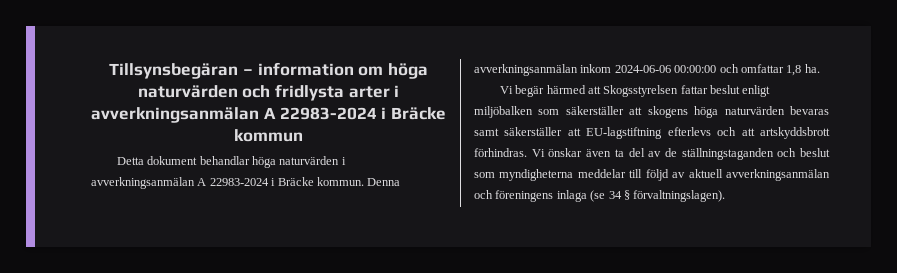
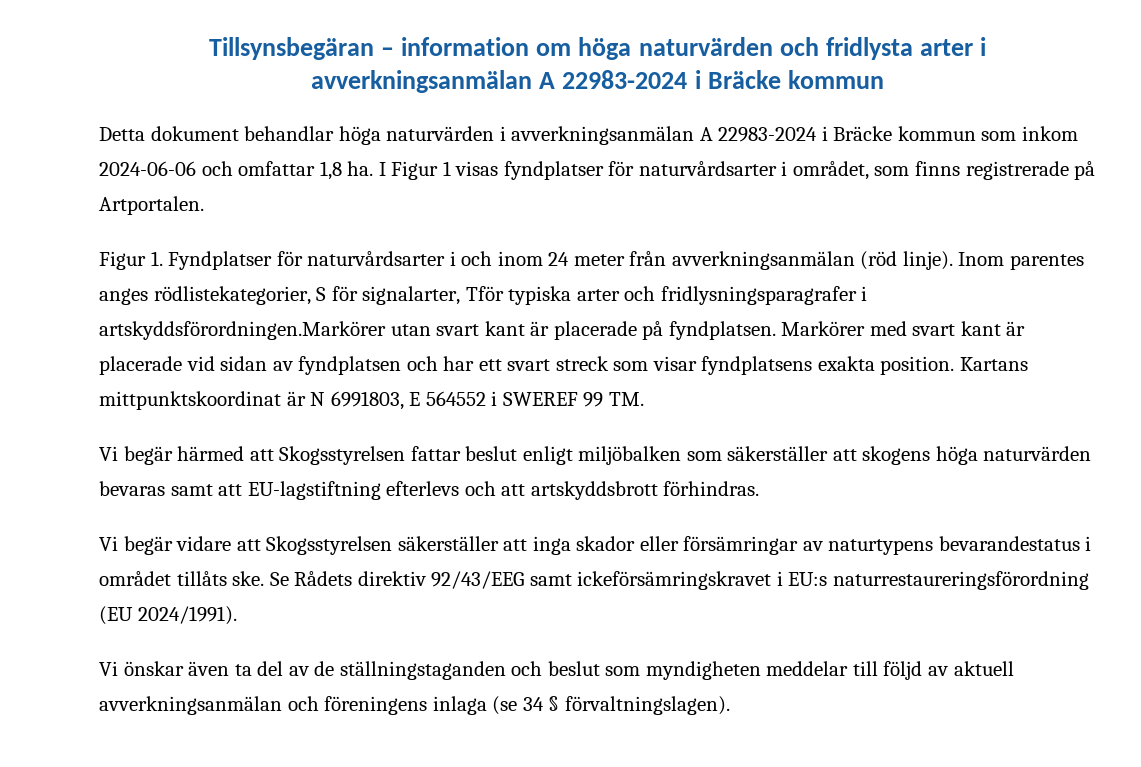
- Detta dokument behandlar höga naturvärden i avverkningsanmälan A 22983-2024 i Bräcke kommun. Denna avverkningsanmälan inkom 2024-06-06 00:00:00 och omfattar 1,8 ha.
+ Detta dokument behandlar höga naturvärden i avverkningsanmälan A 22983-2024 i Bräcke kommun som inkom 2024-06-06 och omfattar 1,8 ha. I Figur 1 visas fyndplatser för naturvårdsarter i området, som finns registrerade på Artportalen.
+ Figur 1. Fyndplatser för naturvårdsarter i och inom 24 meter från avverkningsanmälan (röd linje). Inom parentes anges rödlistekategorier, S för signalarter, Tför typiska arter och fridlysningsparagrafer i artskyddsförordningen.Markörer utan svart kant är placerade på fyndplatsen. Markörer med svart kant är placerade vid sidan av fyndplatsen och har ett svart streck som visar fyndplatsens exakta position. Kartans mittpunktskoordinat är N 6991803, E 564552 i SWEREF 99 TM.
- Vi begär härmed att Skogsstyrelsen fattar beslut enligt miljöbalken som säkerställer att skogens höga naturvärden bevaras samt säkerställer att EU-lagstiftning efterlevs och att artskyddsbrott förhindras. Vi önskar även ta del av de ställningstaganden och beslut som myndigheterna meddelar till följd av aktuell avverkningsanmälan och föreningens inlaga (se 34 § förvaltningslagen).
+ Vi begär härmed att Skogsstyrelsen fattar beslut enligt miljöbalken som säkerställer att skogens höga naturvärden bevaras samt att EU-lagstiftning efterlevs och att artskyddsbrott förhindras.
+ Vi begär vidare att Skogsstyrelsen säkerställer att inga skador eller försämringar av naturtypens bevarandestatus i området tillåts ske. Se Rådets direktiv 92/43/EEG samt ickeförsämringskravet i EU:s naturrestaureringsförordning (EU 2024/1991).
+ Vi önskar även ta del av de ställningstaganden och beslut som myndigheten meddelar till följd av aktuell avverkningsanmälan och föreningens inlaga (se 34 § förvaltningslagen).

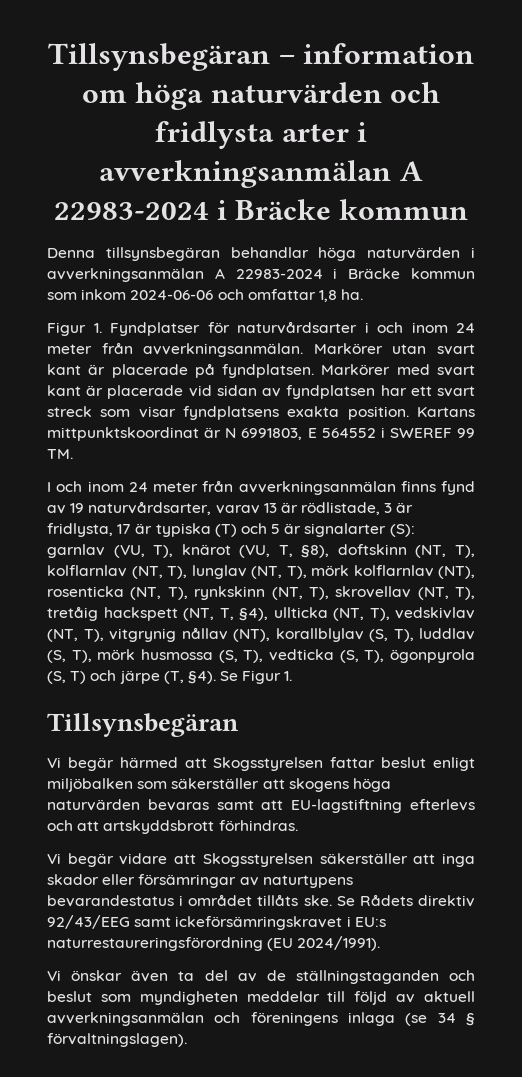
- Detta dokument behandlar höga naturvärden i avverkningsanmälan A 22983-2024 i Bräcke kommun som inkom 2024-06-06 och omfattar 1,8 ha. I Figur 1 visas fyndplatser för naturvårdsarter i området, som finns registrerade på Artportalen.
+ Denna tillsynsbegäran behandlar höga naturvärden i avverkningsanmälan A 22983-2024 i Bräcke kommun som inkom 2024-06-06 och omfattar 1,8 ha.
- Figur 1. Fyndplatser för naturvårdsarter i och inom 24 meter från avverkningsanmälan (röd linje). Inom parentes anges rödlistekategorier, S för signalarter, Tför typiska arter och fridlysningsparagrafer i artskyddsförordningen.Markörer utan svart kant är placerade på fyndplatsen.
+ Figur 1. Fyndplatser för naturvårdsarter i och inom 24 meter från avverkningsanmälan. Markörer utan svart kant är placerade på fyndplatsen.
- Markörer med svart kant är placerade vid sidan av fyndplatsen och har ett svart streck som visar fyndplatsens exakta position.
+ Markörer med svart kant är placerade vid sidan av fyndplatsen har ett svart streck som visar fyndplatsens exakta position.
+ I och inom 24 meter från avverkningsanmälan finns fynd av 19 naturvårdsarter, varav 13 är rödlistade, 3 är fridlysta, 17 är typiska (T) och 5 är signalarter (S): garnlav (VU, T), knärot (VU, T, §8), doftskinn (NT, T), kolflarnlav (NT, T), lunglav (NT, T), mörk kolflarnlav (NT), rosenticka (NT, T), rynkskinn (NT, T), skrovellav (NT, T), tretåig hackspett (NT, T, §4), ullticka (NT, T), vedskivlav (NT, T), vitgrynig nållav (NT), korallblylav (S, T), luddlav (S, T), mörk husmossa (S, T), vedticka (S, T), ögonpyrola (S, T) och järpe (T, §4). Se Figur 1.
+ Tillsynsbegäran

